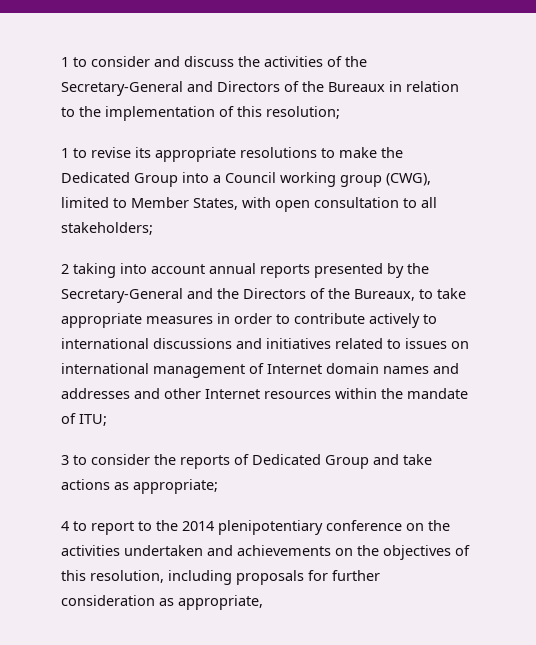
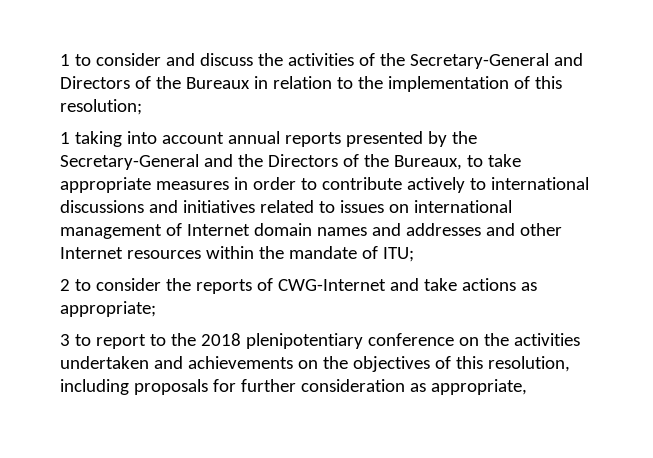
- 1 to revise its appropriate resolutions to make the Dedicated Group into a Council working group (CWG), limited to Member States, with open consultation to all stakeholders;
- 2 taking into account annual reports presented by the Secretary-General and the Directors of the Bureaux, to take appropriate measures in order to contribute actively to international discussions and initiatives related to issues on international management of Internet domain names and addresses and other Internet resources within the mandate of ITU;
+ 1 taking into account annual reports presented by the Secretary-General and the Directors of the Bureaux, to take appropriate measures in order to contribute actively to international discussions and initiatives related to issues on international management of Internet domain names and addresses and other Internet resources within the mandate of ITU;
- 3 to consider the reports of Dedicated Group and take actions as appropriate;
+ 2 to consider the reports of CWG-Internet and take actions as appropriate;
- 4 to report to the 2014 plenipotentiary conference on the activities undertaken and achievements on the objectives of this resolution, including proposals for further consideration as appropriate,
+ 3 to report to the 2018 plenipotentiary conference on the activities undertaken and achievements on the objectives of this resolution, including proposals for further consideration as appropriate,

